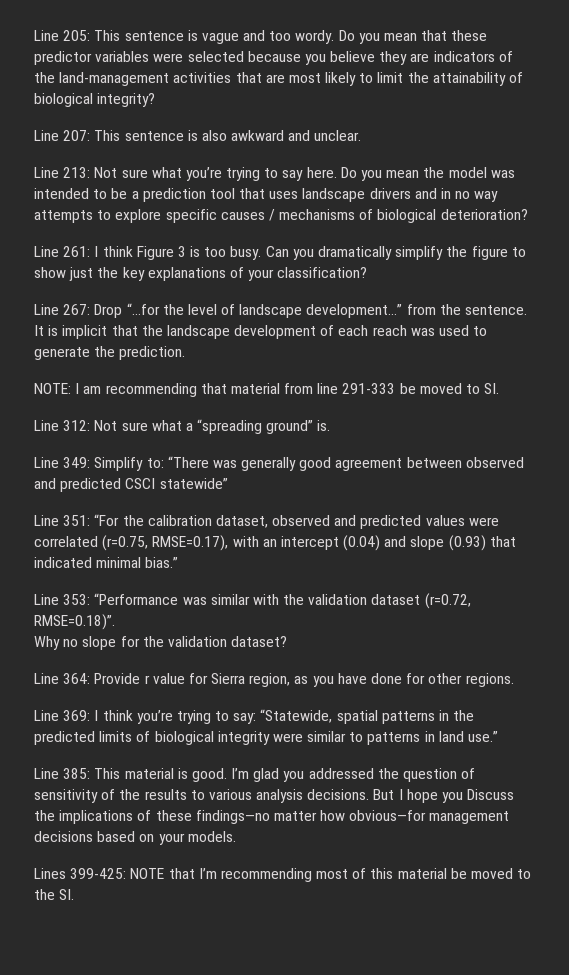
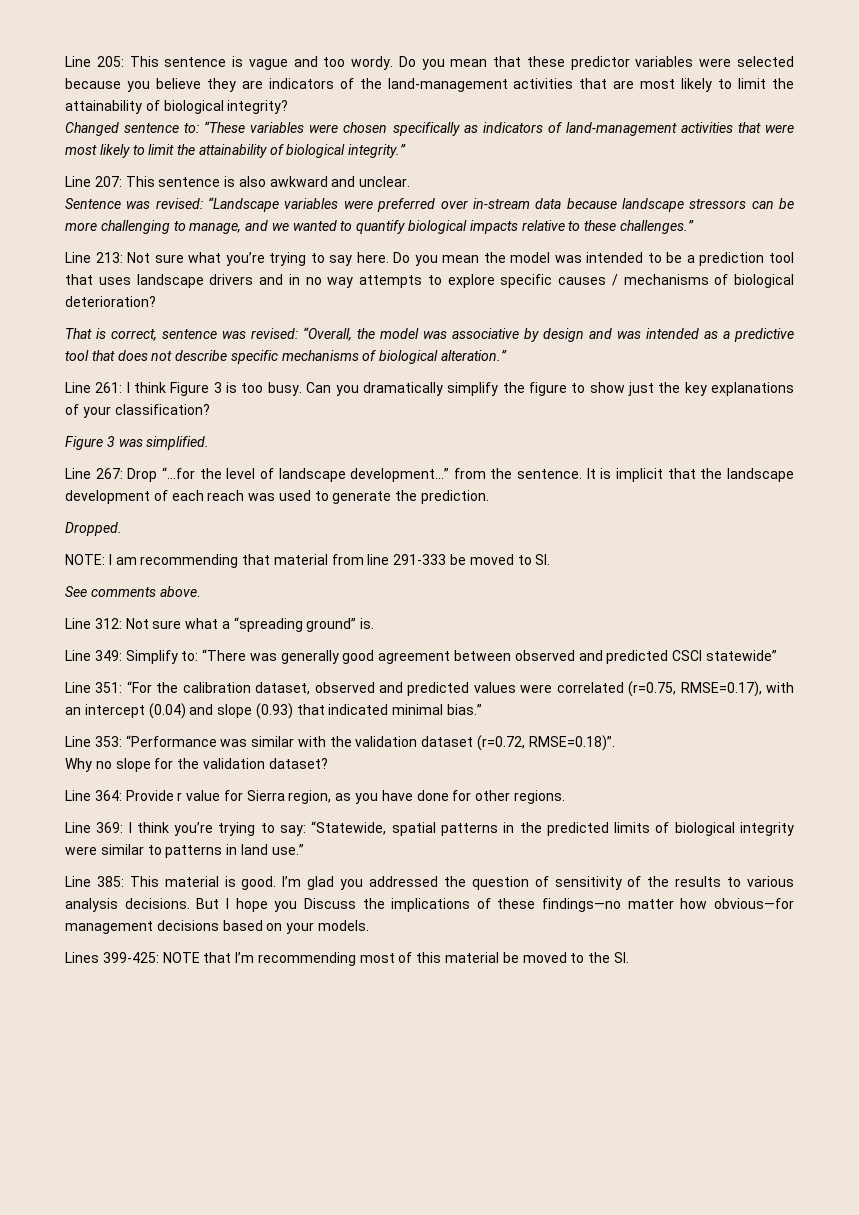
+ Changed sentence to: “These variables were chosen specifically as indicators of land-management activities that were most likely to limit the attainability of biological integrity.”
+ Sentence was revised: “Landscape variables were preferred over in-stream data because landscape stressors can be more challenging to manage, and we wanted to quantify biological impacts relative to these challenges.”
+ That is correct, sentence was revised: “Overall, the model was associative by design and was intended as a predictive tool that does not describe specific mechanisms of biological alteration.”
+ Figure 3 was simplified.
+ Dropped.
+ See comments above.

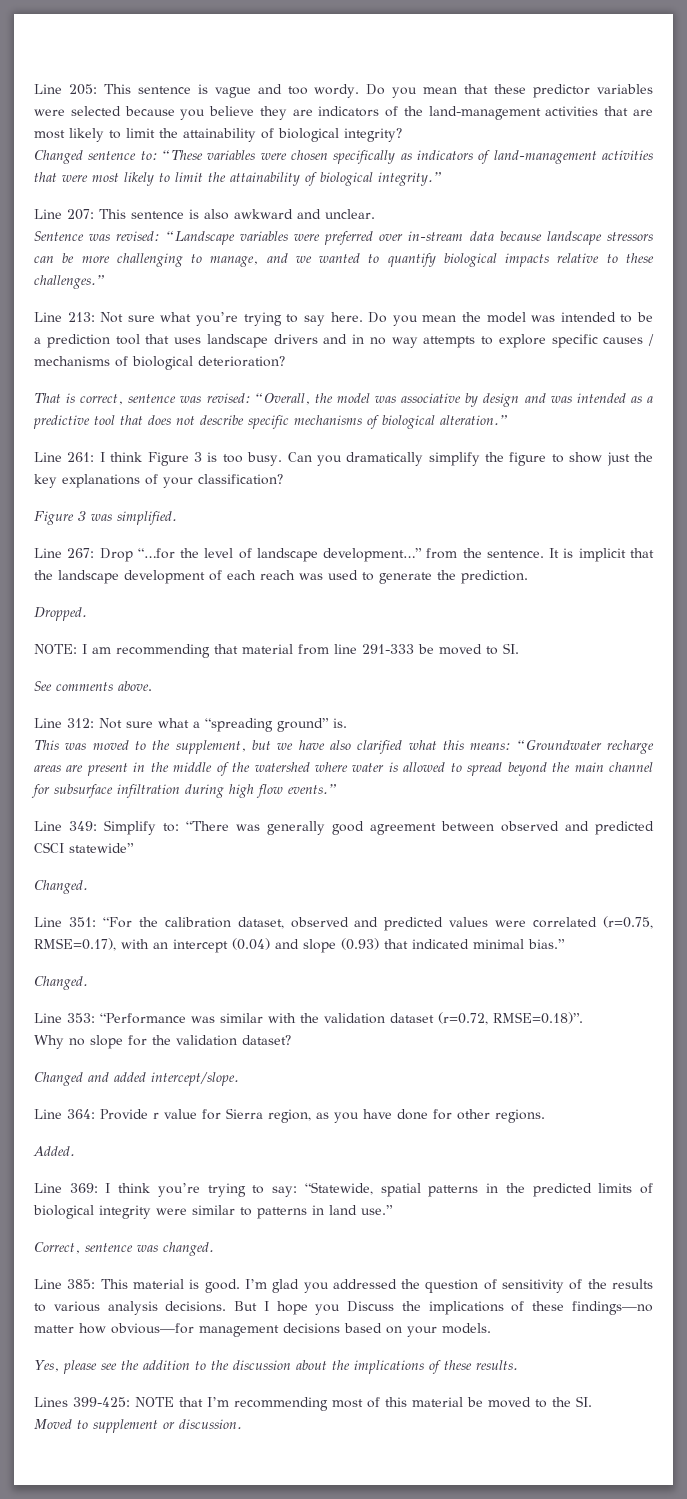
+ This was moved to the supplement, but we have also clarified what this means: “Groundwater recharge areas are present in the middle of the watershed where water is allowed to spread beyond the main channel for subsurface infiltration during high flow events.”
  Line 349: Simplify to: “There was generally good agreement between observed and predicted CSCI statewide”
+ Changed.
  Line 351: “For the calibration dataset, observed and predicted values were correlated (r=0.75, RMSE=0.17), with an intercept (0.04) and slope (0.93) that indicated minimal bias.”
+ Changed.
+ Changed and added intercept/slope.
+ Added.
+ Correct, sentence was changed.
+ Yes, please see the addition to the discussion about the implications of these results.
+ Moved to supplement or discussion.

